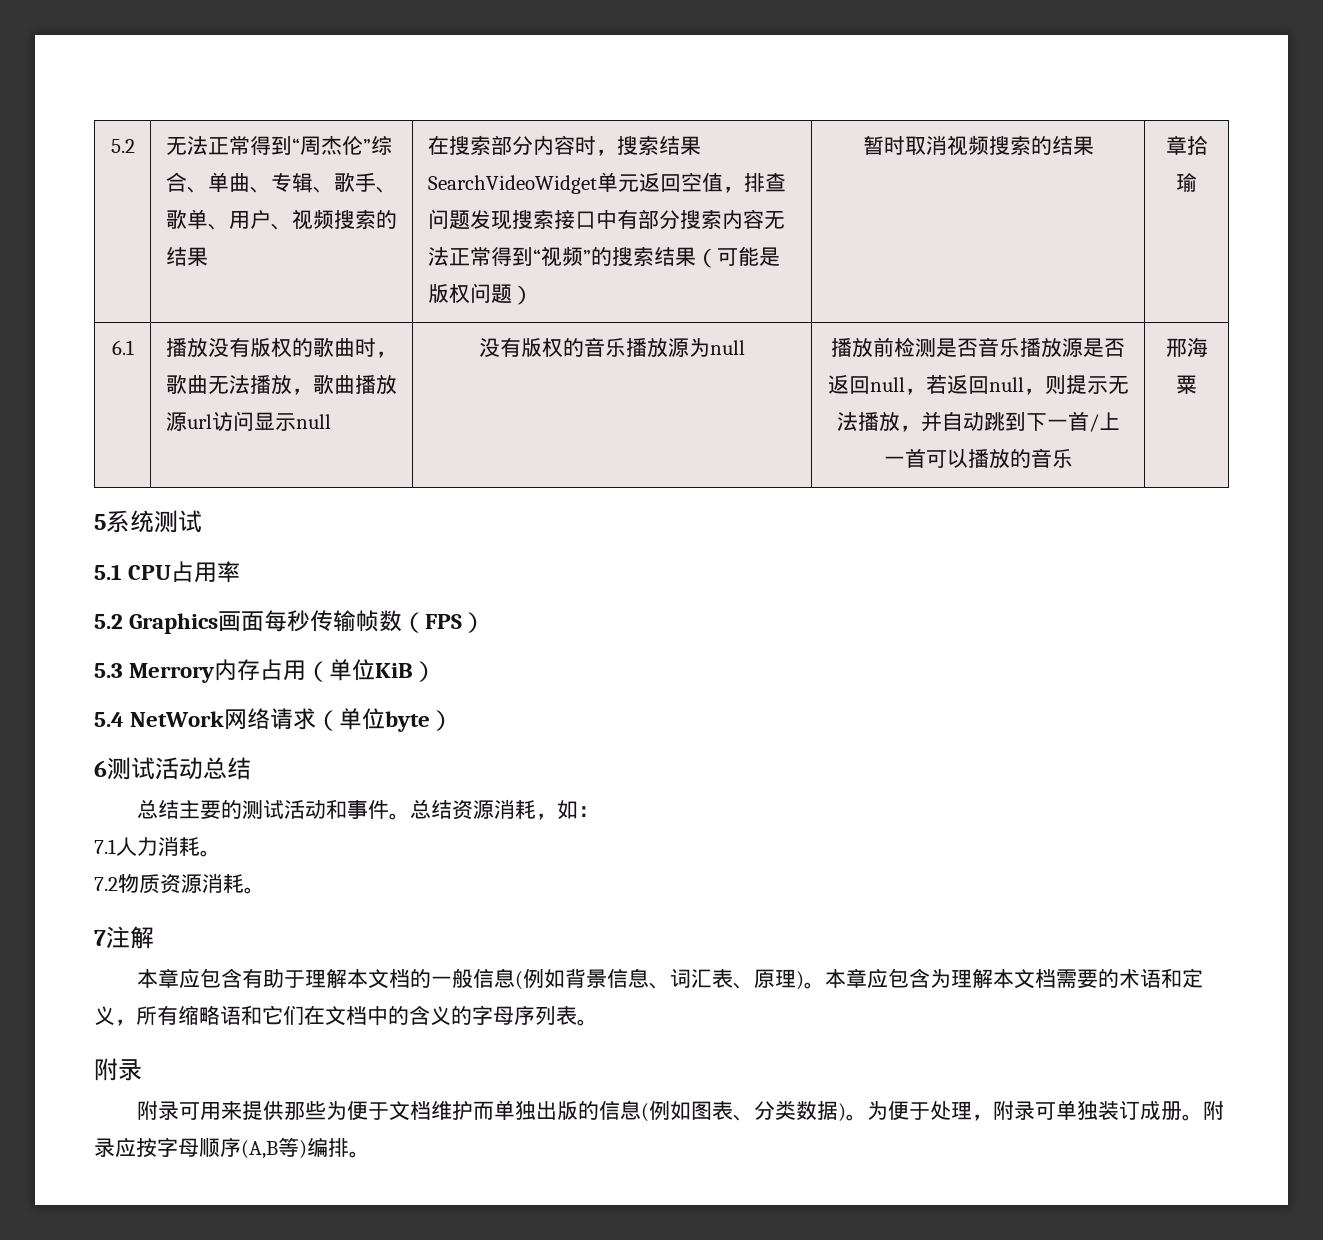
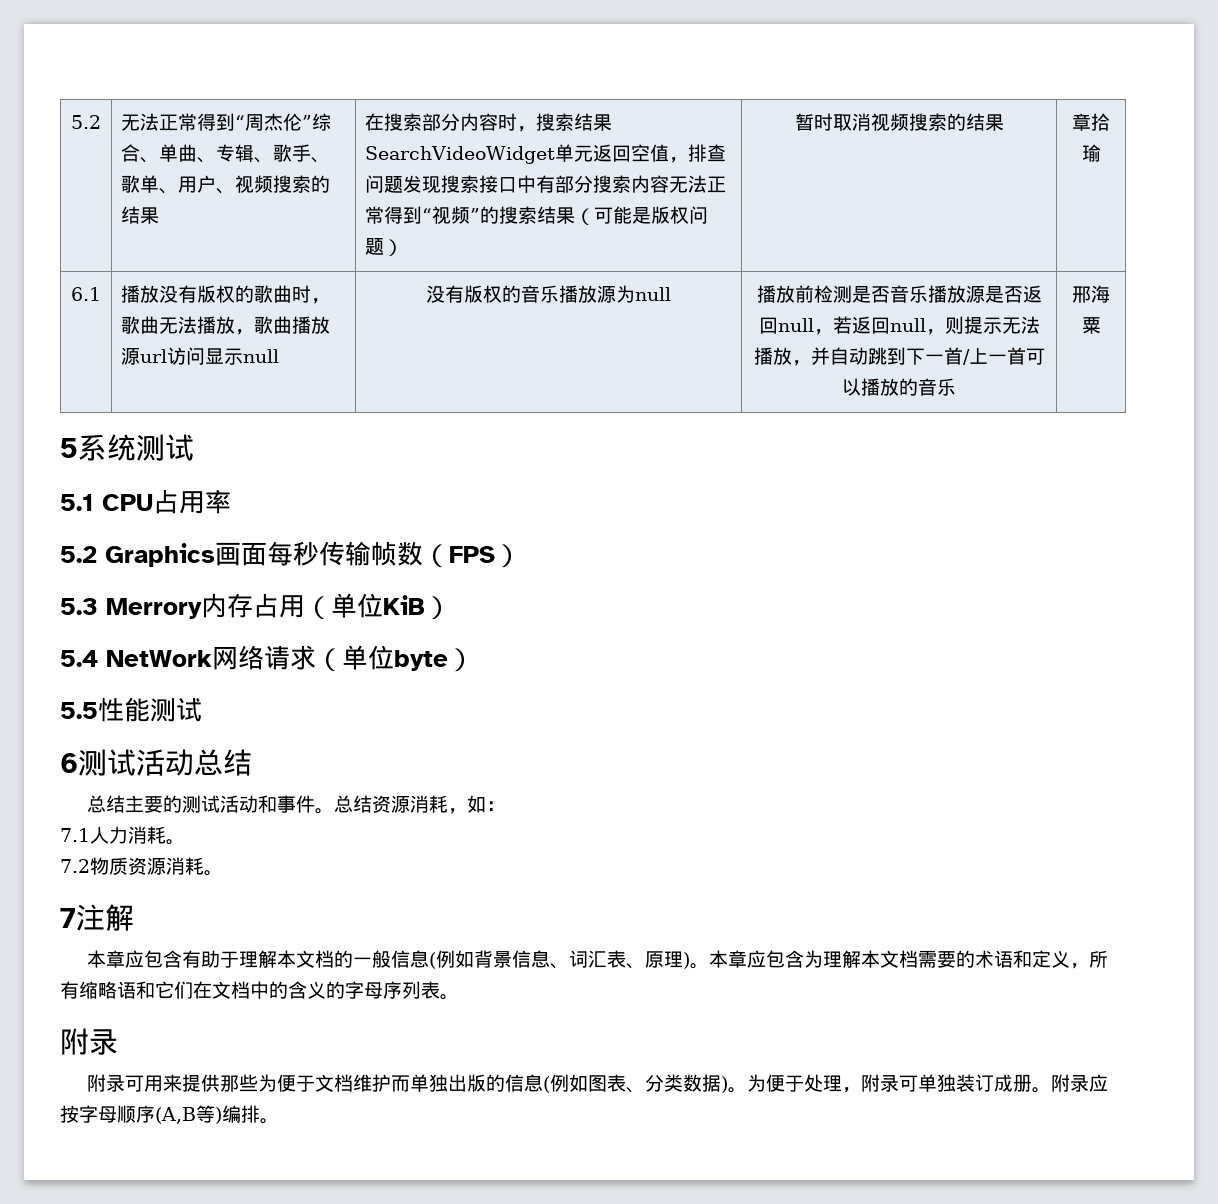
+ 5.5性能测试

